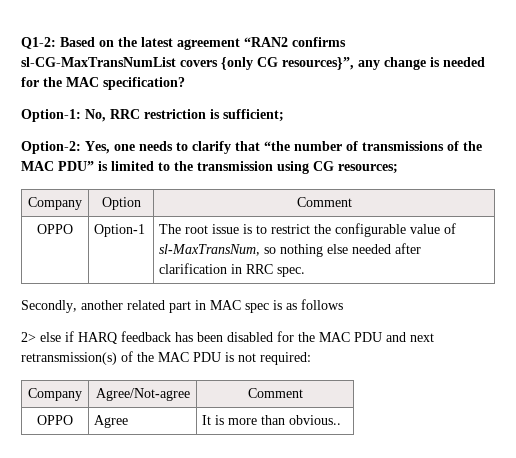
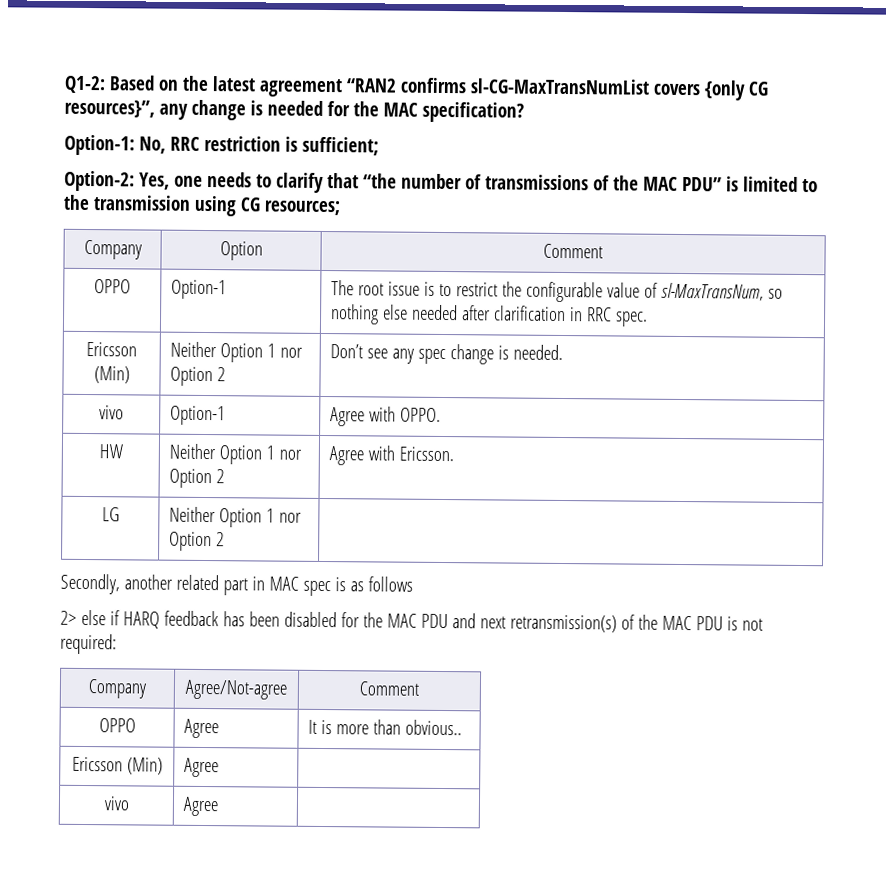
+ Ericsson (Min) | Neither Option 1 nor Option 2 | Don’t see any spec change is needed.
+ vivo | Option-1 | Agree with OPPO.
+ HW | Neither Option 1 nor Option 2 | Agree with Ericsson.
+ LG | Neither Option 1 nor Option 2 |
+ Ericsson (Min) | Agree |
+ vivo | Agree |

